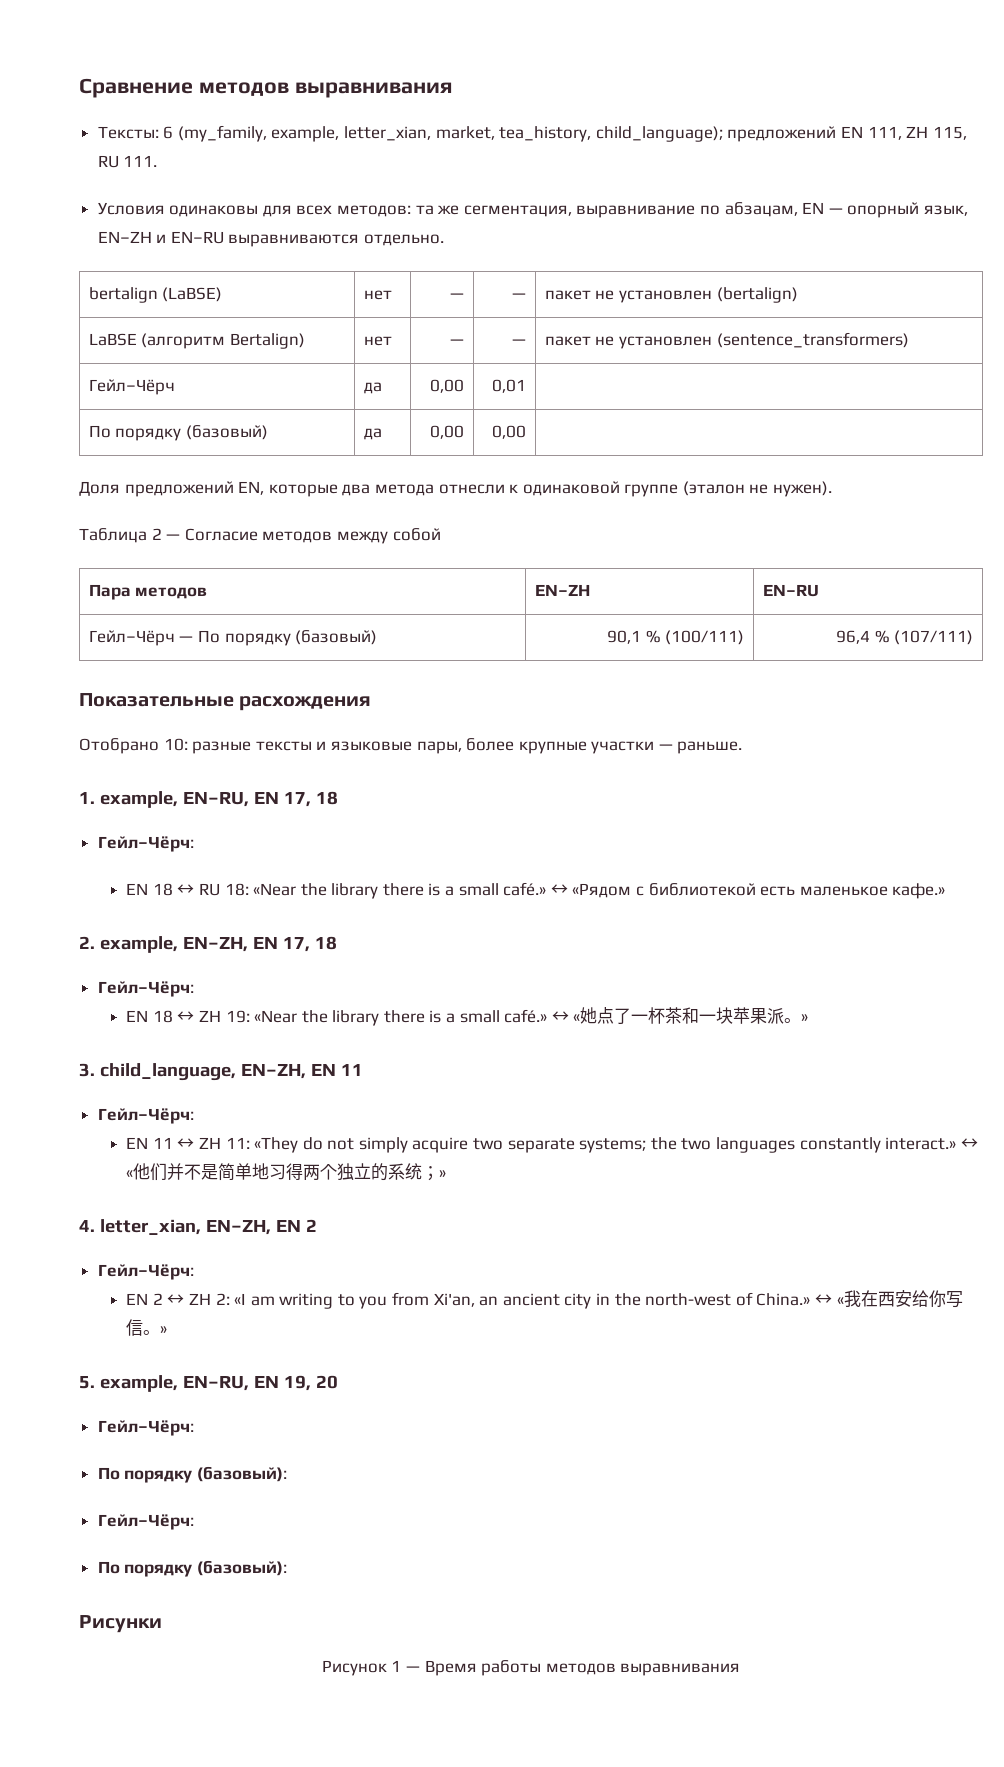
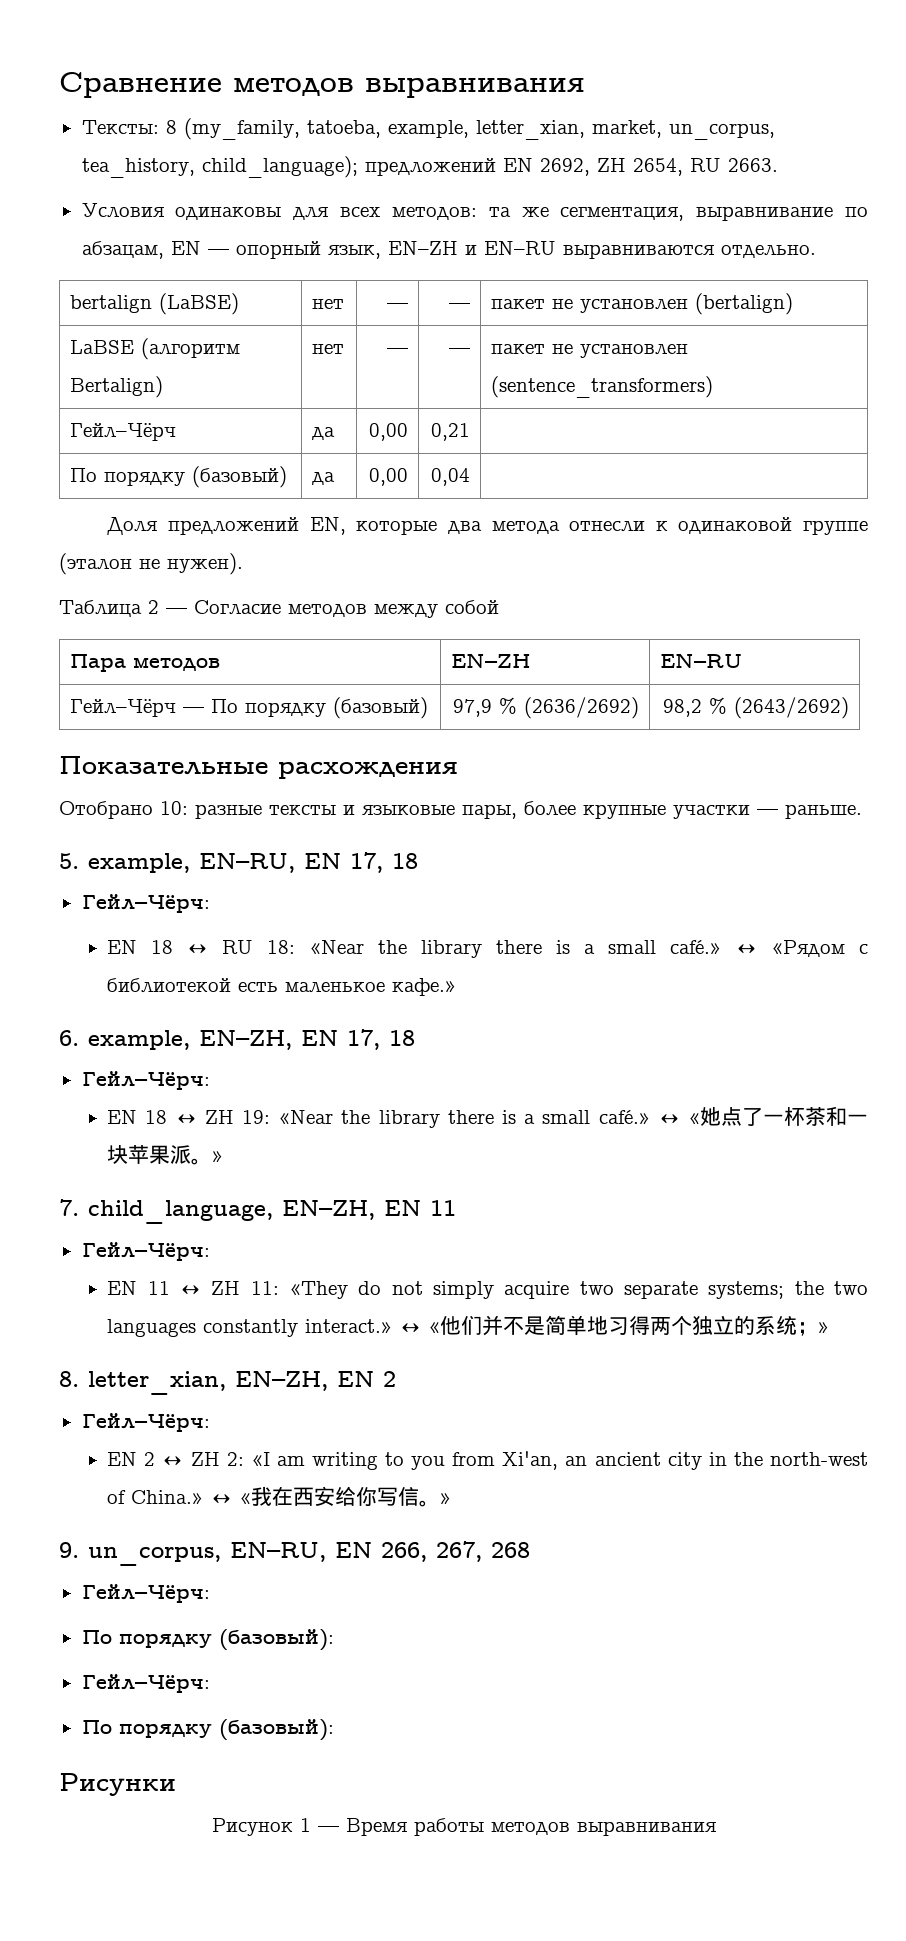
- Тексты: 6 (my_family, example, letter_xian, market, tea_history, child_language); предложений EN 111, ZH 115, RU 111.
+ Тексты: 8 (my_family, tatoeba, example, letter_xian, market, un_corpus, tea_history, child_language); предложений EN 2692, ZH 2654, RU 2663.
- Гейл–Чёрч | да | 0,00 | 0,01 |
+ Гейл–Чёрч | да | 0,00 | 0,21 |
- По порядку (базовый) | да | 0,00 | 0,00 |
+ По порядку (базовый) | да | 0,00 | 0,04 |
- Гейл–Чёрч — По порядку (базовый) | 90,1 % (100/111) | 96,4 % (107/111)
+ Гейл–Чёрч — По порядку (базовый) | 97,9 % (2636/2692) | 98,2 % (2643/2692)
- 1. example, EN–RU, EN 17, 18
+ 5. example, EN–RU, EN 17, 18
- 2. example, EN–ZH, EN 17, 18
+ 6. example, EN–ZH, EN 17, 18
- 3. child_language, EN–ZH, EN 11
+ 7. child_language, EN–ZH, EN 11
- 4. letter_xian, EN–ZH, EN 2
+ 8. letter_xian, EN–ZH, EN 2
- 5. example, EN–RU, EN 19, 20
+ 9. un_corpus, EN–RU, EN 266, 267, 268

